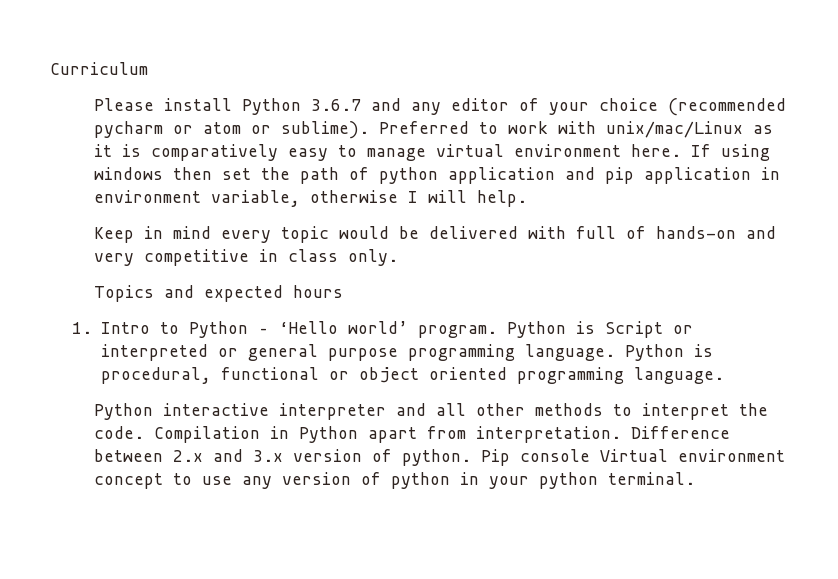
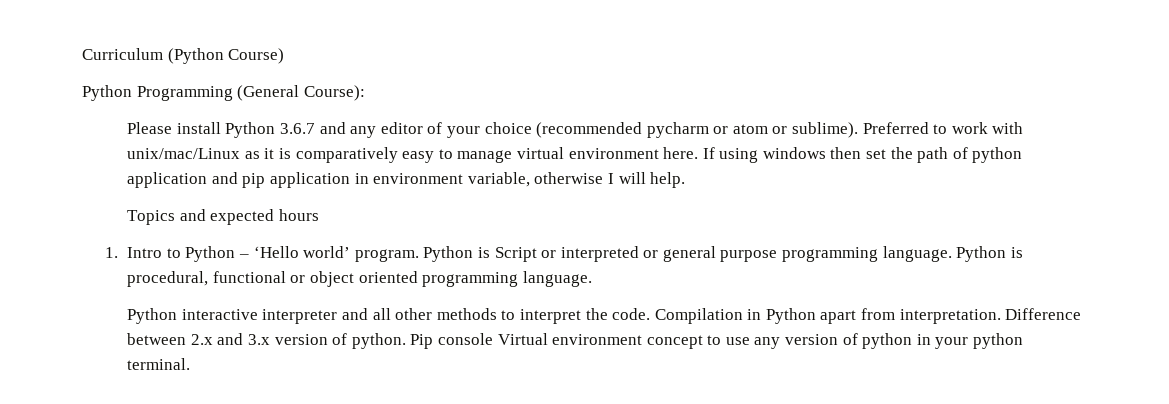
- Curriculum
+ Curriculum (Python Course)
+ Python Programming (General Course):
- Keep in mind every topic would be delivered with full of hands-on and very competitive in class only.

